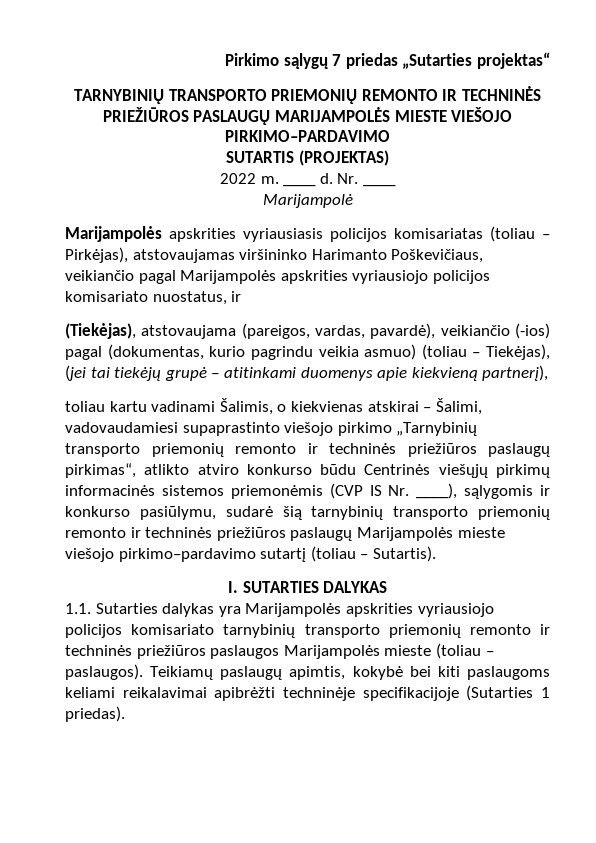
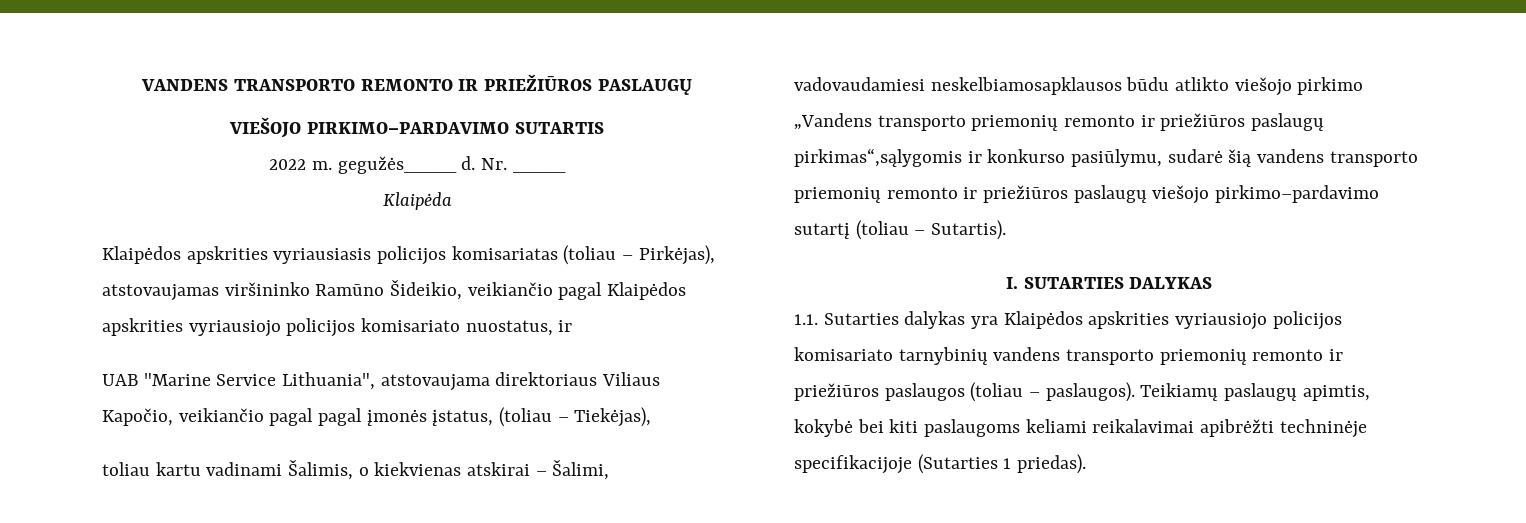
- Pirkimo sąlygų 7 priedas „Sutarties projektas“
- TARNYBINIŲ TRANSPORTO PRIEMONIŲ REMONTO IR TECHNINĖS PRIEŽIŪROS PASLAUGŲ MARIJAMPOLĖS MIESTE VIEŠOJO PIRKIMO–PARDAVIMO
- SUTARTIS (PROJEKTAS)
+ VANDENS TRANSPORTO REMONTO IR PRIEŽIŪROS PASLAUGŲ
+ VIEŠOJO PIRKIMO–PARDAVIMO SUTARTIS
- 2022 m. ____ d.
+ 2022 m. gegužės____ d.
- Marijampolė
- Marijampolės apskrities vyriausiasis policijos komisariatas (toliau – Pirkėjas), atstovaujamas viršininko Harimanto Poškevičiaus, veikiančio pagal Marijampolės apskrities vyriausiojo policijos komisariato nuostatus, ir
+ Klaipėda
+ Klaipėdos apskrities vyriausiasis policijos komisariatas (toliau – Pirkėjas), atstovaujamas viršininko Ramūno Šideikio, veikiančio pagal Klaipėdos apskrities vyriausiojo policijos komisariato nuostatus, ir
- (Tiekėjas), atstovaujama (pareigos, vardas, pavardė), veikiančio (-ios) pagal (dokumentas, kurio pagrindu veikia asmuo) (toliau – Tiekėjas), (jei tai tiekėjų grupė – atitinkami duomenys apie kiekvieną partnerį),
+ UAB "Marine Service Lithuania", atstovaujama direktoriaus Viliaus Kapočio, veikiančio pagal pagal įmonės įstatus, (toliau – Tiekėjas),
- toliau kartu vadinami Šalimis, o kiekvienas atskirai – Šalimi, vadovaudamiesi supaprastinto viešojo pirkimo „Tarnybinių transporto priemonių remonto ir techninės priežiūros paslaugų pirkimas“, atlikto atviro konkurso būdu Centrinės viešųjų pirkimų informacinės sistemos priemonėmis (CVP IS Nr. ____), sąlygomis ir konkurso pasiūlymu, sudarė šią tarnybinių transporto priemonių remonto ir techninės priežiūros paslaugų Marijampolės mieste viešojo pirkimo–pardavimo sutartį (toliau – Sutartis).
+ toliau kartu vadinami Šalimis, o kiekvienas atskirai – Šalimi, vadovaudamiesi neskelbiamosapklausos būdu atlikto viešojo pirkimo „Vandens transporto priemonių remonto ir priežiūros paslaugų pirkimas“,sąlygomis ir konkurso pasiūlymu, sudarė šią vandens transporto priemonių remonto ir priežiūros paslaugų viešojo pirkimo–pardavimo sutartį (toliau – Sutartis).
- 1.1. Sutarties dalykas yra Marijampolės apskrities vyriausiojo policijos komisariato tarnybinių transporto priemonių remonto ir techninės priežiūros paslaugos Marijampolės mieste (toliau – paslaugos).
+ 1.1. Sutarties dalykas yra Klaipėdos apskrities vyriausiojo policijos komisariato tarnybinių vandens transporto priemonių remonto ir priežiūros paslaugos (toliau – paslaugos).

